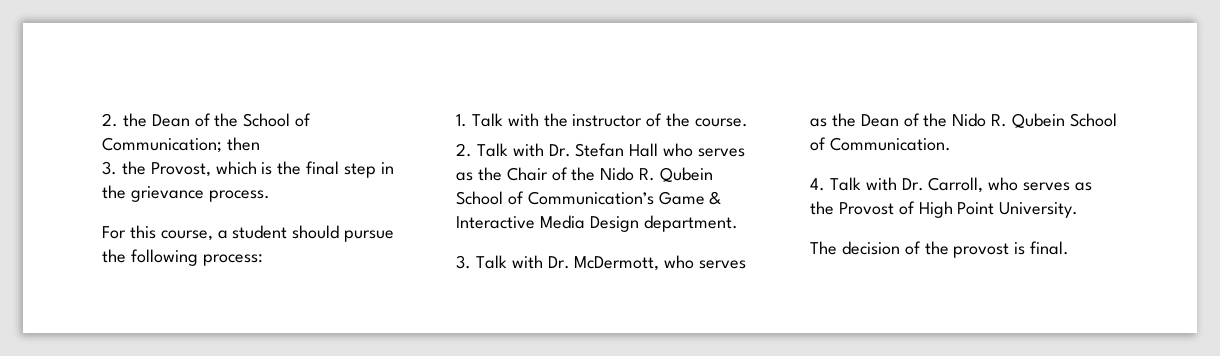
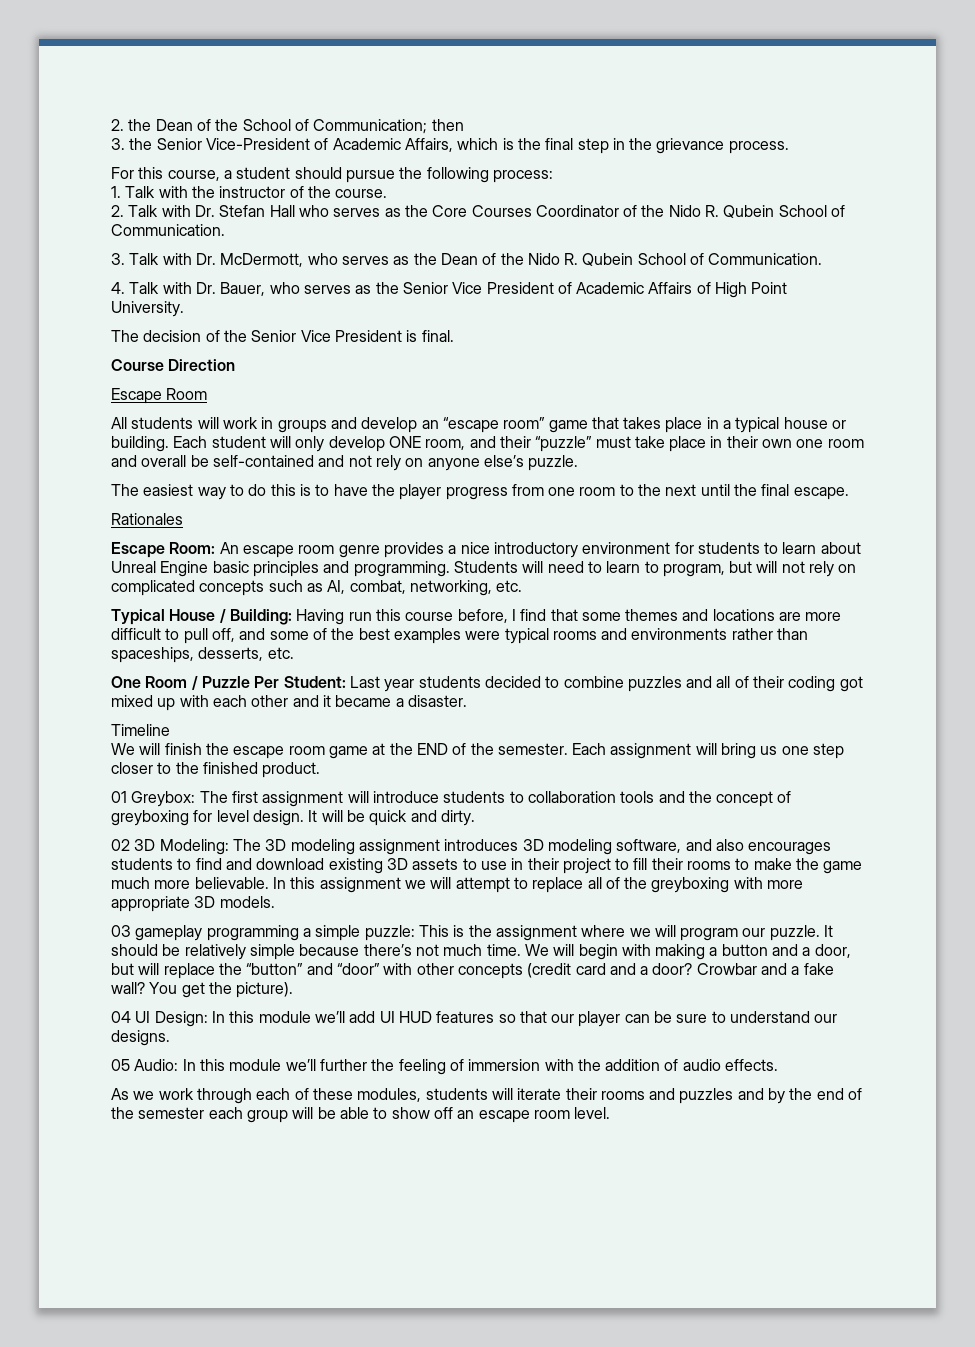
- 3. the Provost, which is the final step in the grievance process.
+ 3. the Senior Vice-President of Academic Affairs, which is the final step in the grievance process.
- 2. Talk with Dr. Stefan Hall who serves as the Chair of the Nido R. Qubein School of Communication’s Game & Interactive Media Design department.
+ 2. Talk with Dr. Stefan Hall who serves as the Core Courses Coordinator of the Nido R. Qubein School of Communication.
- 4. Talk with Dr. Carroll, who serves as the Provost of High Point University.
+ 4. Talk with Dr. Bauer, who serves as the Senior Vice President of Academic Affairs of High Point University.
- The decision of the provost is final.
+ The decision of the Senior Vice President is final.
+ Course Direction
+ Escape Room
+ All students will work in groups and develop an “escape room” game that takes place in a typical house or building. Each student will only develop ONE room, and their “puzzle” must take place in their own one room and overall be self-contained and not rely on anyone else’s puzzle.
+ The easiest way to do this is to have the player progress from one room to the next until the final escape.
+ Rationales
+ Escape Room: An escape room genre provides a nice introductory environment for students to learn about Unreal Engine basic principles and programming. Students will need to learn to program, but will not rely on complicated concepts such as AI, combat, networking, etc.
+ Typical House / Building: Having run this course before, I find that some themes and locations are more difficult to pull off, and some of the best examples were typical rooms and environments rather than spaceships, desserts, etc.
+ One Room / Puzzle Per Student: Last year students decided to combine puzzles and all of their coding got mixed up with each other and it became a disaster.
+ Timeline
+ We will finish the escape room game at the END of the semester. Each assignment will bring us one step closer to the finished product.
+ 01 Greybox: The first assignment will introduce students to collaboration tools and the concept of greyboxing for level design. It will be quick and dirty.
+ 02 3D Modeling: The 3D modeling assignment introduces 3D modeling software, and also encourages students to find and download existing 3D assets to use in their project to fill their rooms to make the game much more believable. In this assignment we will attempt to replace all of the greyboxing with more appropriate 3D models.
+ 03 gameplay programming a simple puzzle: This is the assignment where we will program our puzzle. It should be relatively simple because there’s not much time. We will begin with making a button and a door, but will replace the “button” and “door” with other concepts (credit card and a door? Crowbar and a fake wall? You get the picture).
+ 04 UI Design: In this module we’ll add UI HUD features so that our player can be sure to understand our designs.
+ 05 Audio: In this module we’ll further the feeling of immersion with the addition of audio effects.
+ As we work through each of these modules, students will iterate their rooms and puzzles and by the end of the semester each group will be able to show off an escape room level.

